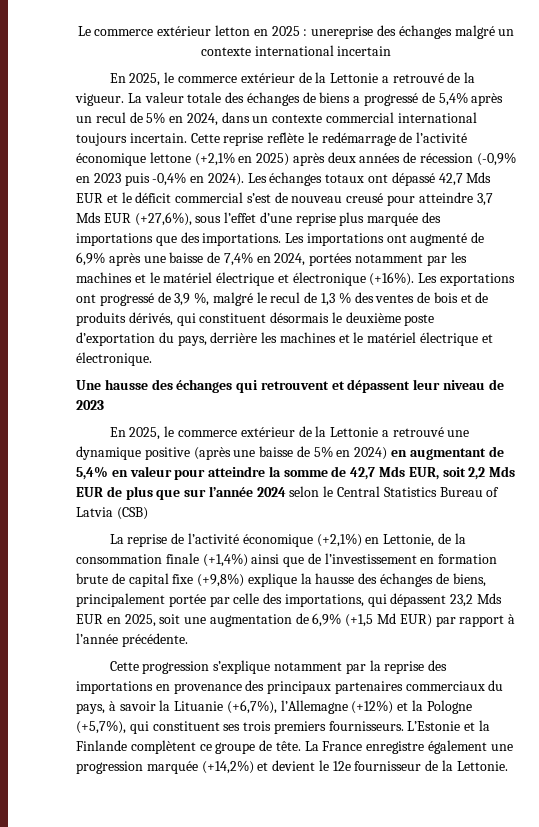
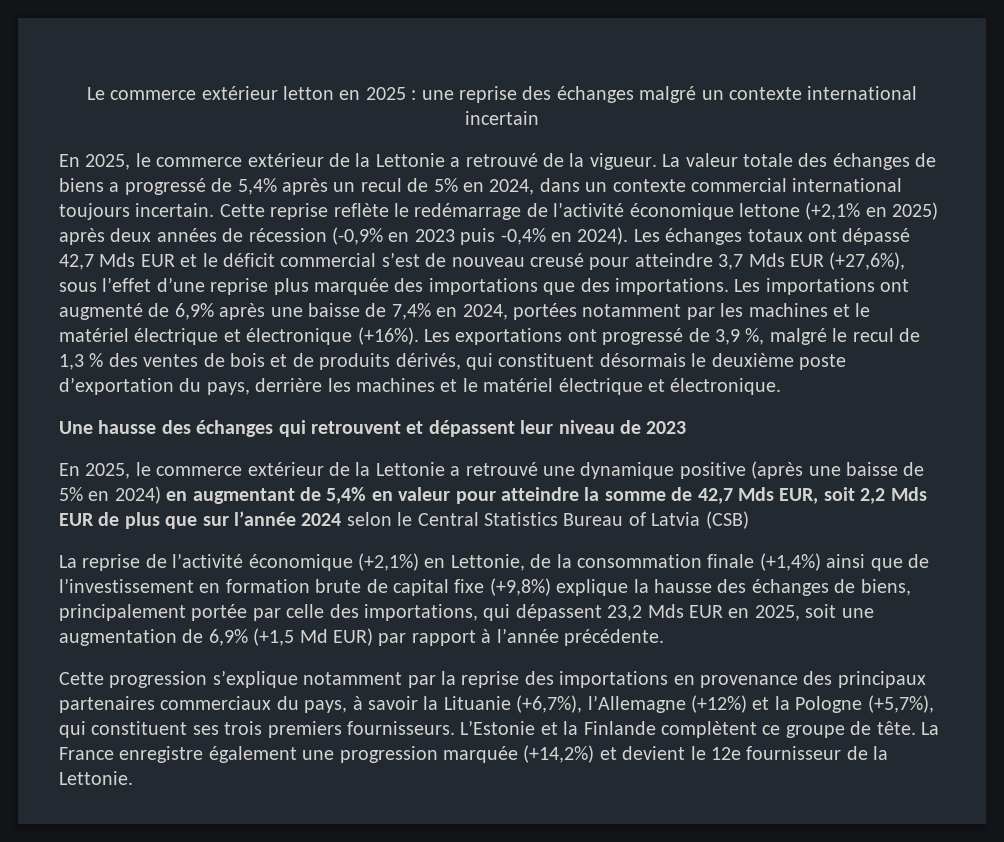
- Le commerce extérieur letton en 2025 : unereprise des échanges malgré un contexte international incertain
+ Le commerce extérieur letton en 2025 : une reprise des échanges malgré un contexte international incertain

